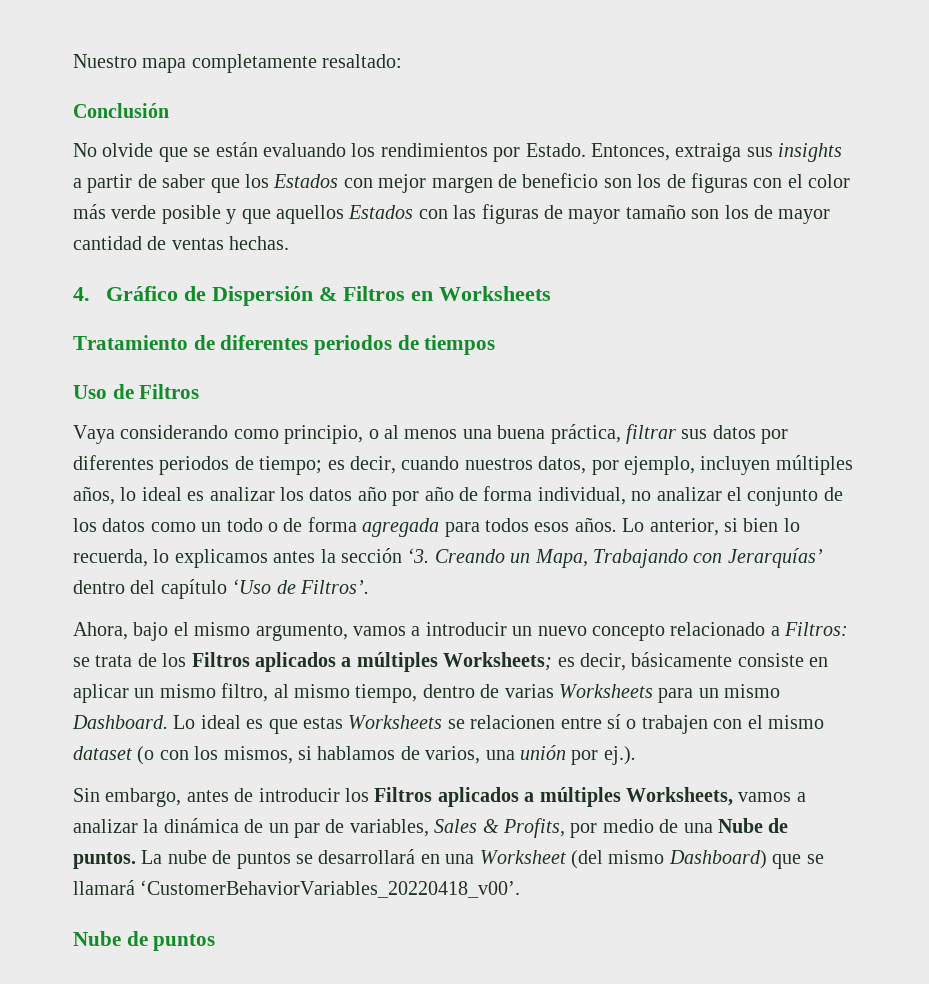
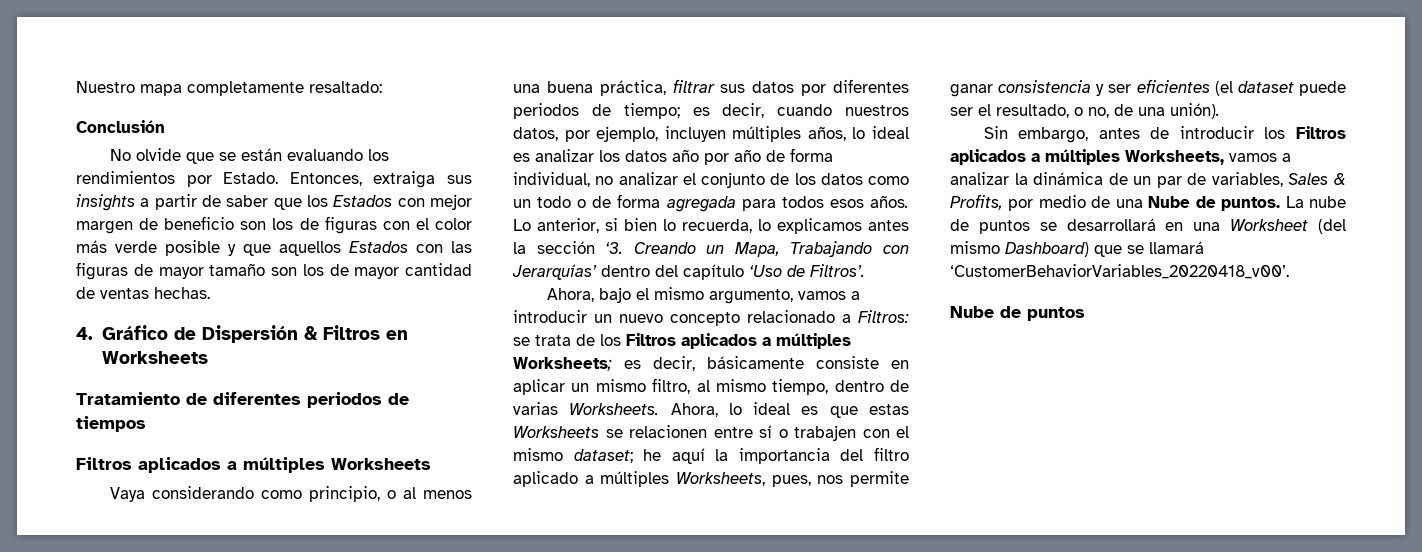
- Uso de Filtros
+ Filtros aplicados a múltiples Worksheets
- Ahora, bajo el mismo argumento, vamos a introducir un nuevo concepto relacionado a Filtros: se trata de los Filtros aplicados a múltiples Worksheets; es decir, básicamente consiste en aplicar un mismo filtro, al mismo tiempo, dentro de varias Worksheets para un mismo Dashboard. Lo ideal es que estas Worksheets se relacionen entre sí o trabajen con el mismo dataset (o con los mismos, si hablamos de varios, una unión por ej.).
+ Ahora, bajo el mismo argumento, vamos a introducir un nuevo concepto relacionado a Filtros: se trata de los Filtros aplicados a múltiples Worksheets; es decir, básicamente consiste en aplicar un mismo filtro, al mismo tiempo, dentro de varias Worksheets. Ahora, lo ideal es que estas Worksheets se relacionen entre sí o trabajen con el mismo dataset; he aquí la importancia del filtro aplicado a múltiples Worksheets, pues, nos permite ganar consistencia y ser eficientes (el dataset puede ser el resultado, o no, de una unión).

